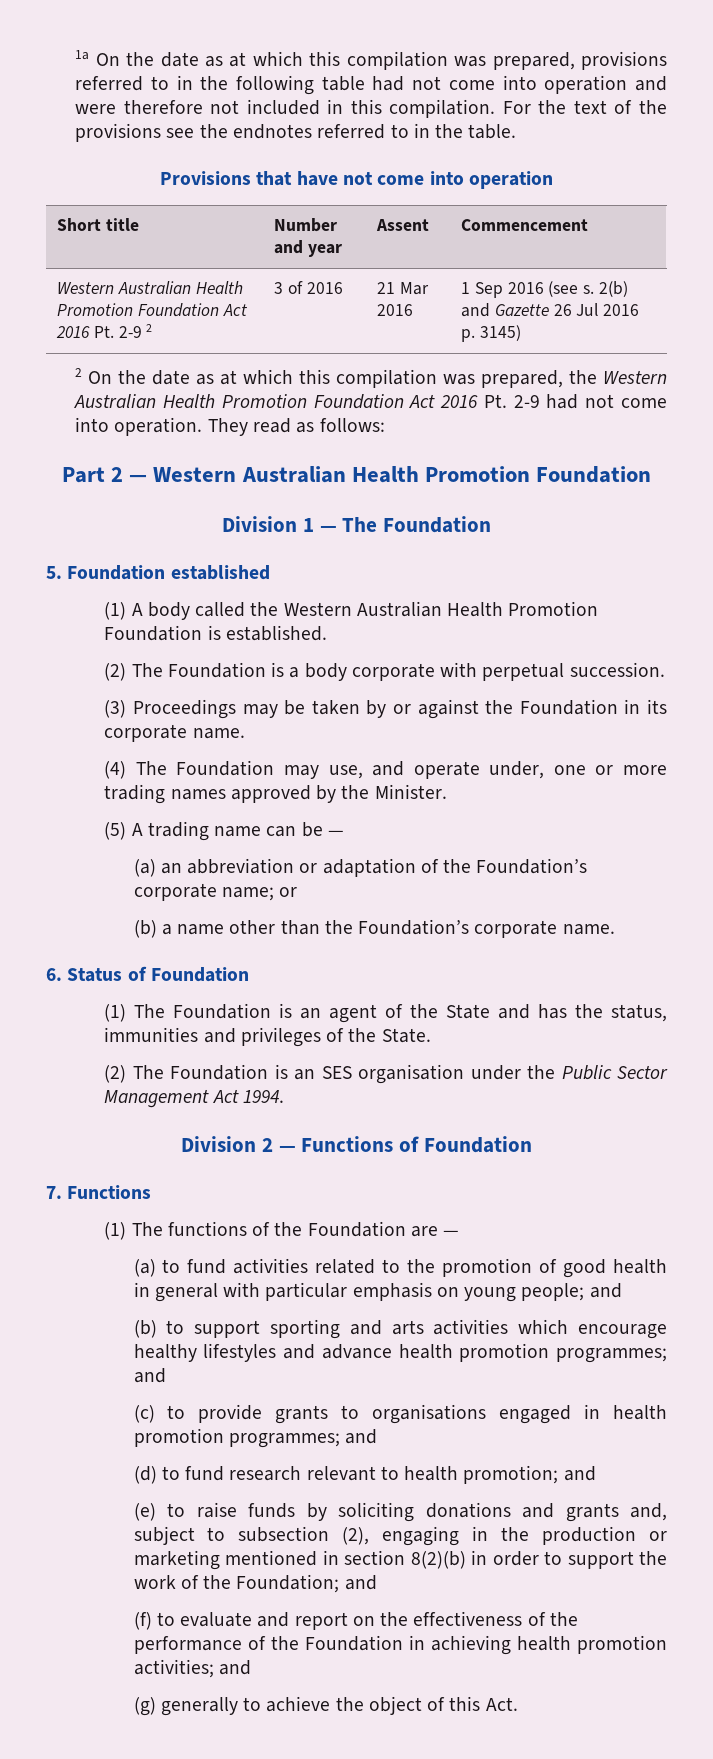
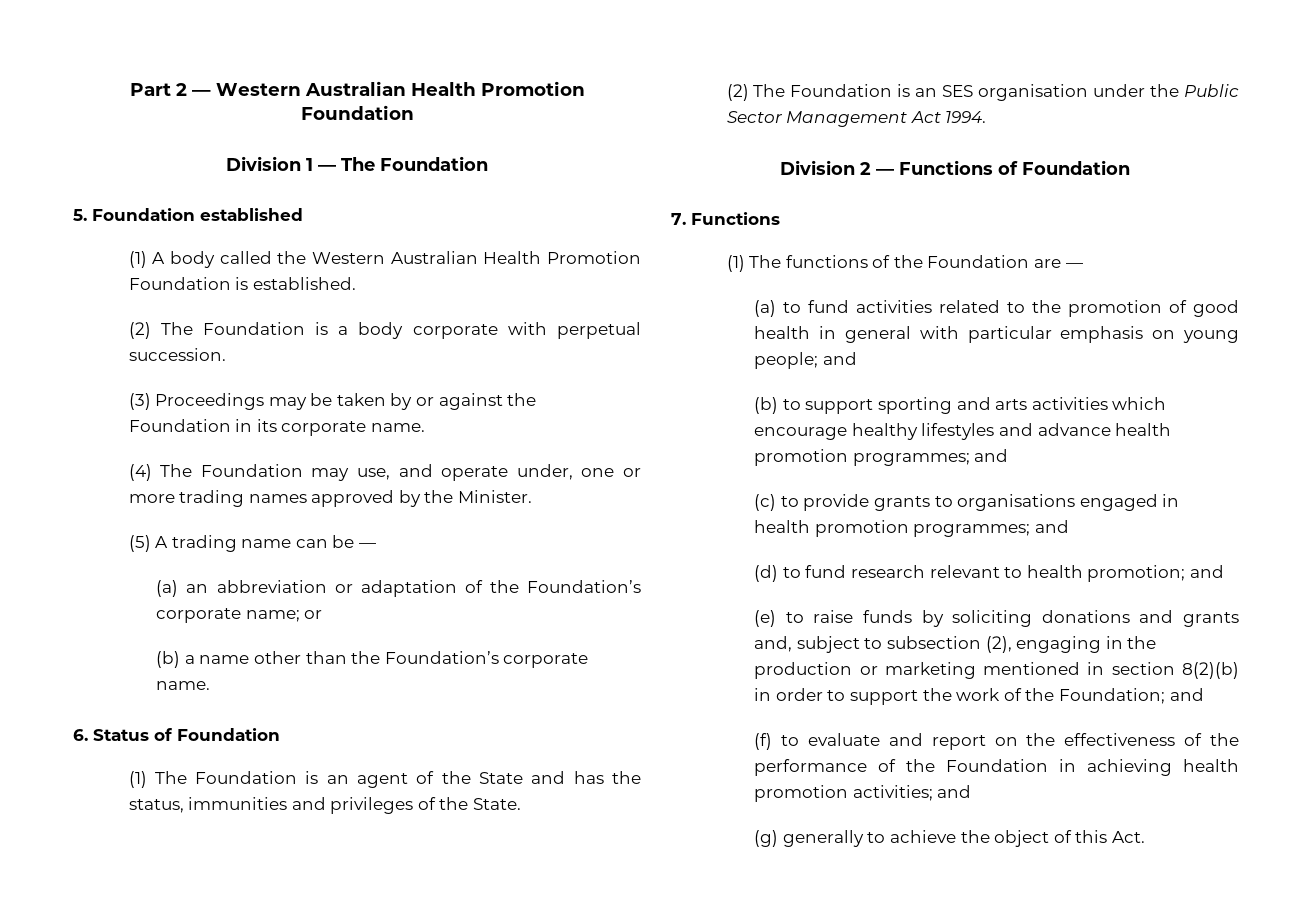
- 1a On the date as at which this compilation was prepared, provisions referred to in the following table had not come into operation and were therefore not included in this compilation. For the text of the provisions see the endnotes referred to in the table.
- Provisions that have not come into operation
- Short title | Number and year | Assent | Commencement
- Western Australian Health Promotion Foundation Act 2016 Pt. 2-9 2 | 3 of 2016 | 21 Mar 2016 | 1 Sep 2016 (see s. 2(b) and Gazette 26 Jul 2016 p. 3145)
- 2 On the date as at which this compilation was prepared, the Western Australian Health Promotion Foundation Act 2016 Pt. 2-9 had not come into operation. They read as follows:

